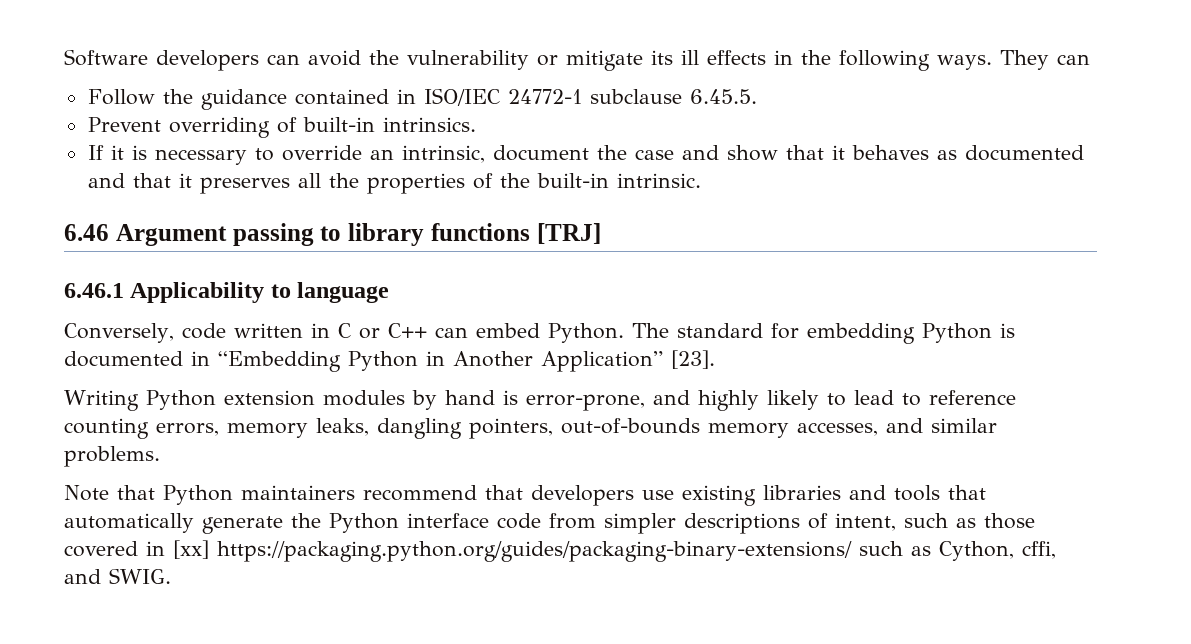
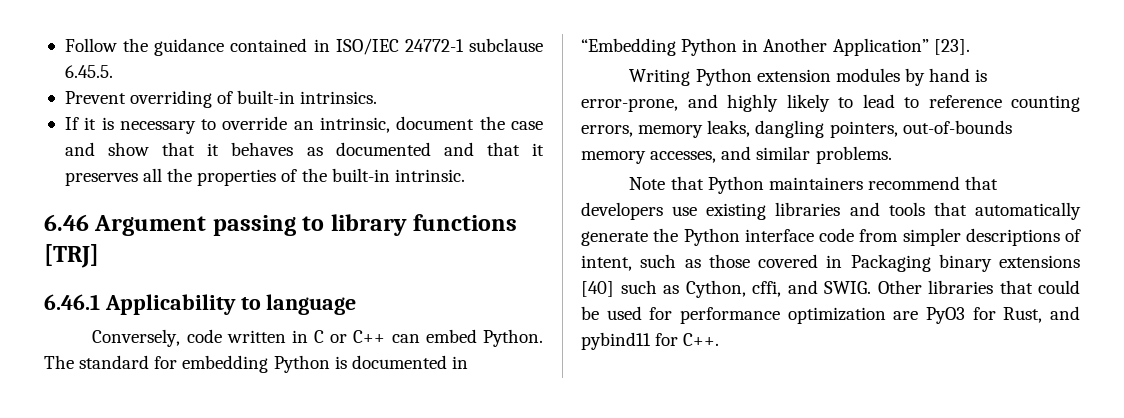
- Software developers can avoid the vulnerability or mitigate its ill effects in the following ways. They can
- Note that Python maintainers recommend that developers use existing libraries and tools that automatically generate the Python interface code from simpler descriptions of intent, such as those covered in [xx] https://packaging.python.org/guides/packaging-binary-extensions/ such as Cython, cffi, and SWIG.
+ Note that Python maintainers recommend that developers use existing libraries and tools that automatically generate the Python interface code from simpler descriptions of intent, such as those covered in Packaging binary extensions [40] such as Cython, cffi, and SWIG.
+ Other libraries that could be used for performance optimization are PyO3 for Rust, and pybind11 for C++.

